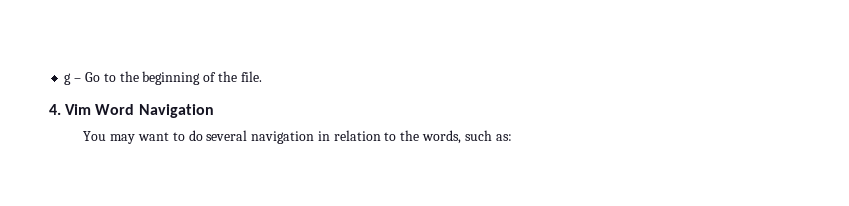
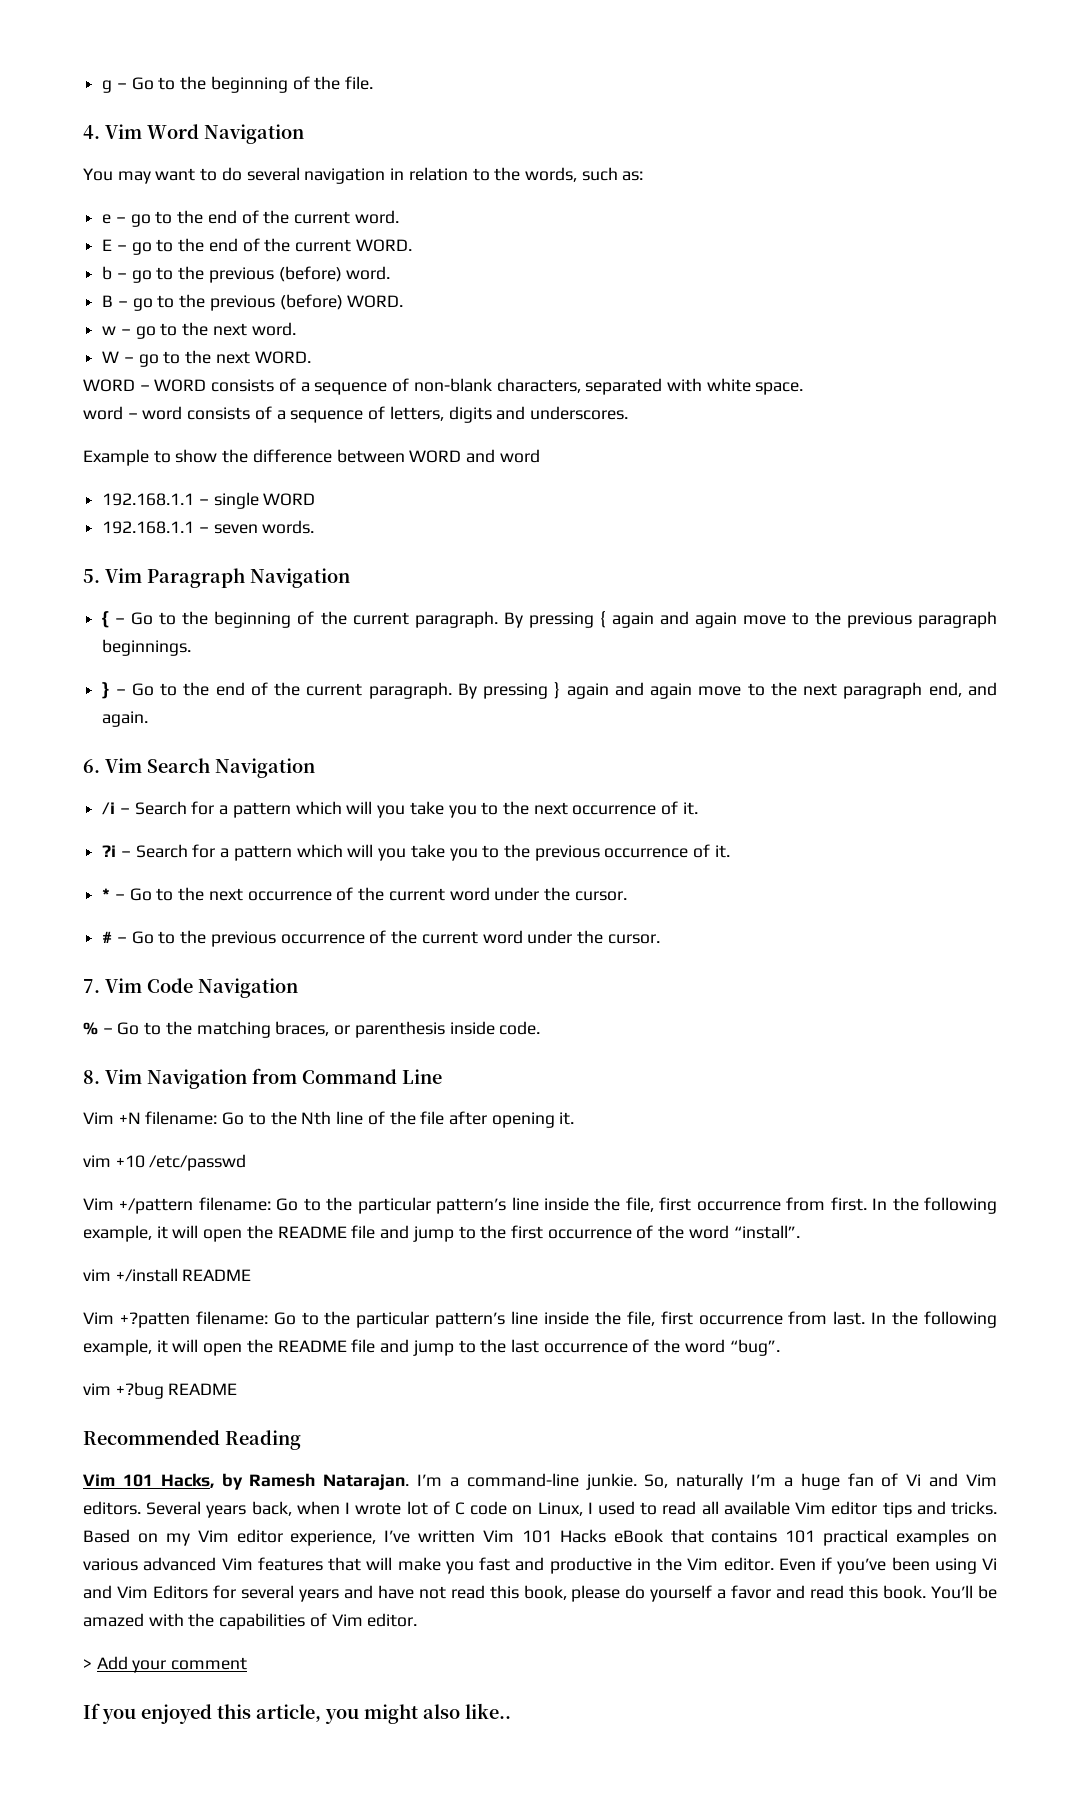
+ e – go to the end of the current word.
+ E – go to the end of the current WORD.
+ b – go to the previous (before) word.
+ B – go to the previous (before) WORD.
+ w – go to the next word.
+ W – go to the next WORD.
+ WORD – WORD consists of a sequence of non-blank characters, separated with white space.
+ word – word consists of a sequence of letters, digits and underscores.
+ Example to show the difference between WORD and word
+ 192.168.1.1 – single WORD
+ 192.168.1.1 – seven words.
+ 5. Vim Paragraph Navigation
+ { – Go to the beginning of the current paragraph. By pressing { again and again move to the previous paragraph beginnings.
+ } – Go to the end of the current paragraph. By pressing } again and again move to the next paragraph end, and again.
+ 6. Vim Search Navigation
+ /i – Search for a pattern which will you take you to the next occurrence of it.
+ ?i – Search for a pattern which will you take you to the previous occurrence of it.
+ * – Go to the next occurrence of the current word under the cursor.
+ # – Go to the previous occurrence of the current word under the cursor.
+ 7. Vim Code Navigation
+ % – Go to the matching braces, or parenthesis inside code.
+ 8. Vim Navigation from Command Line
+ Vim +N filename: Go to the Nth line of the file after opening it.
+ vim +10 /etc/passwd
+ Vim +/pattern filename: Go to the particular pattern’s line inside the file, first occurrence from first. In the following example, it will open the README file and jump to the first occurrence of the word “install”.
+ vim +/install README
+ Vim +?patten filename: Go to the particular pattern’s line inside the file, first occurrence from last. In the following example, it will open the README file and jump to the last occurrence of the word “bug”.
+ vim +?bug README
+ Recommended Reading
+ Vim 101 Hacks, by Ramesh Natarajan. I’m a command-line junkie. So, naturally I’m a huge fan of Vi and Vim editors. Several years back, when I wrote lot of C code on Linux, I used to read all available Vim editor tips and tricks. Based on my Vim editor experience, I’ve written Vim 101 Hacks eBook that contains 101 practical examples on various advanced Vim features that will make you fast and productive in the Vim editor. Even if you’ve been using Vi and Vim Editors for several years and have not read this book, please do yourself a favor and read this book. You’ll be amazed with the capabilities of Vim editor.
+ > Add your comment
+ If you enjoyed this article, you might also like..

